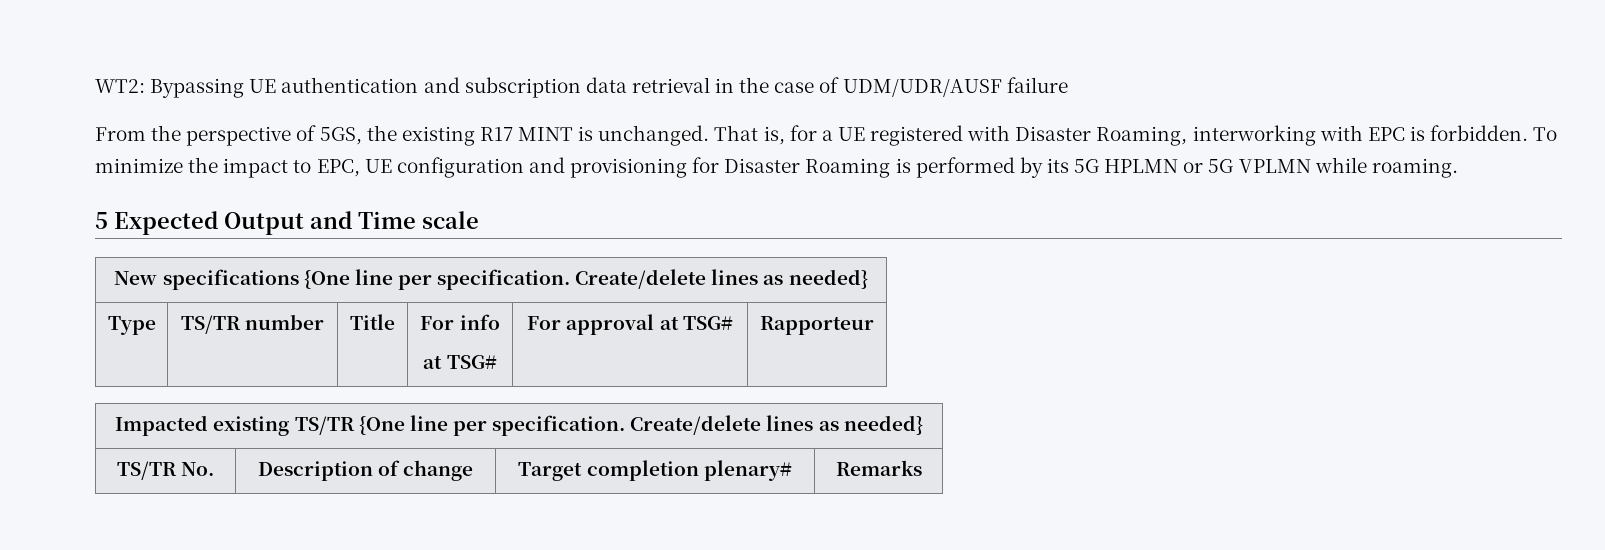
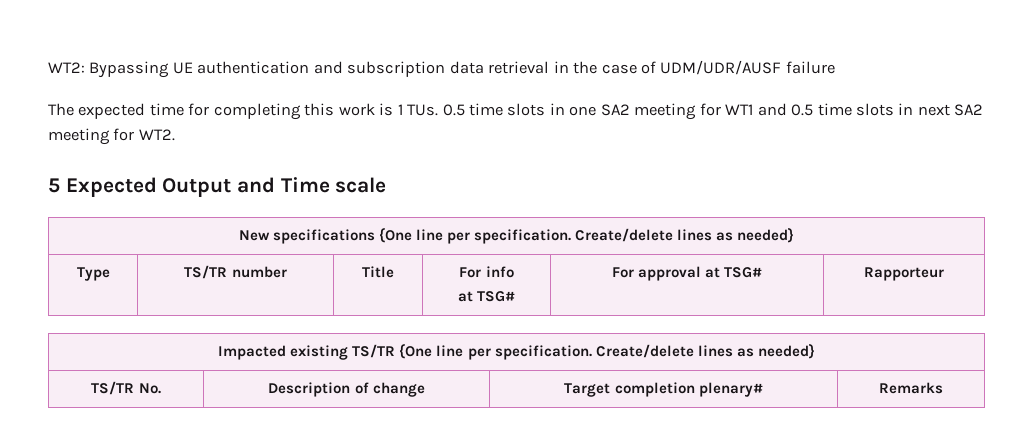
- From the perspective of 5GS, the existing R17 MINT is unchanged. That is, for a UE registered with Disaster Roaming, interworking with EPC is forbidden. To minimize the impact to EPC, UE configuration and provisioning for Disaster Roaming is performed by its 5G HPLMN or 5G VPLMN while roaming.
+ The expected time for completing this work is 1 TUs. 0.5 time slots in one SA2 meeting for WT1 and 0.5 time slots in next SA2 meeting for WT2.

